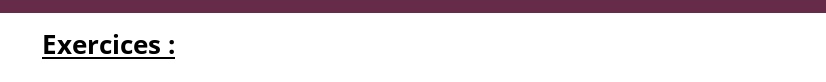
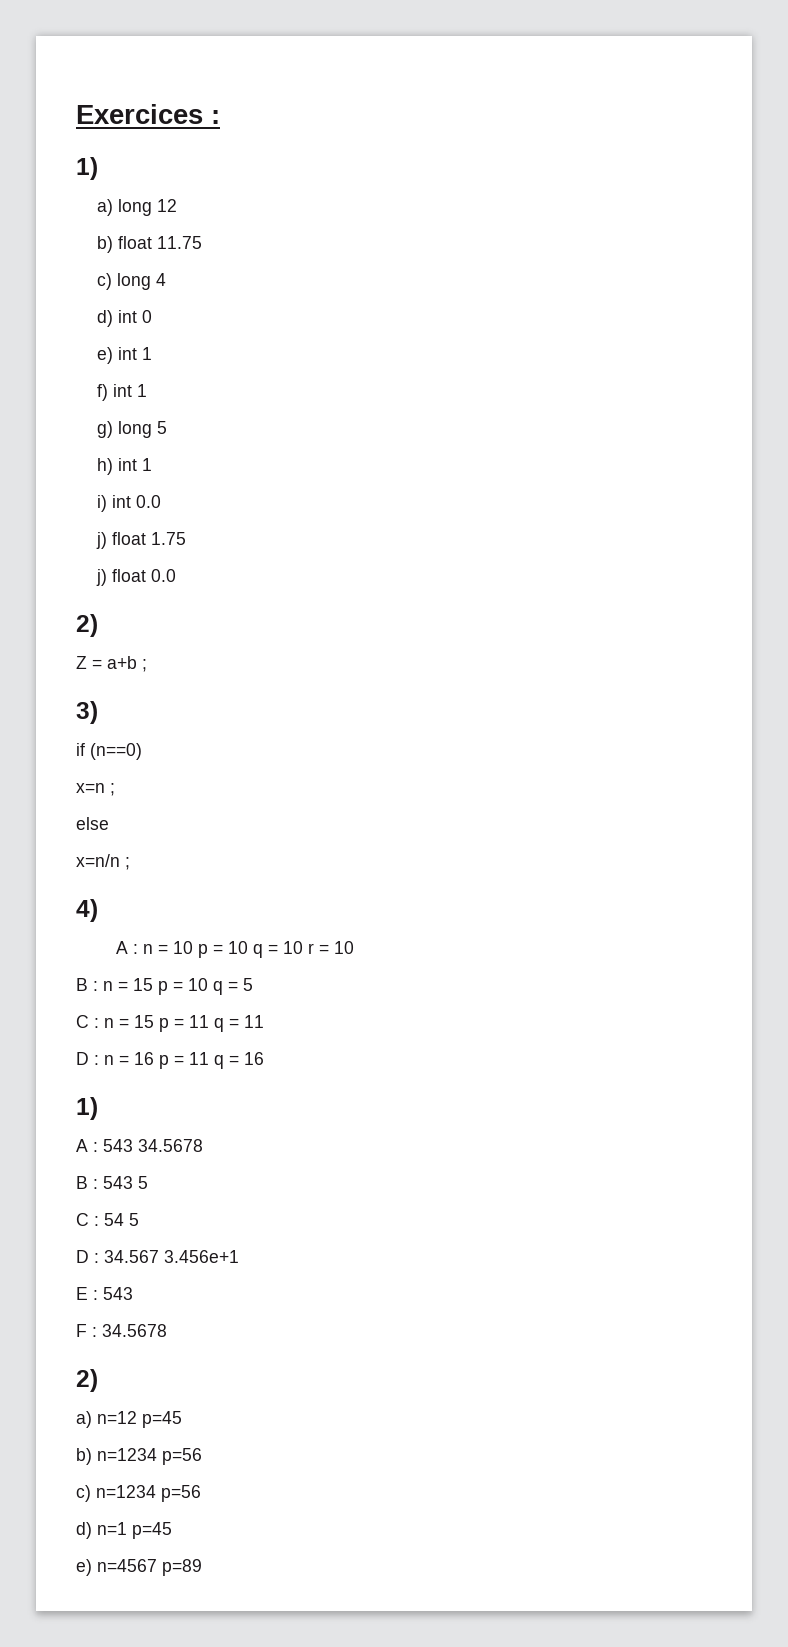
  Exercices :
+ 1)
+ a) long 12
+ b) float 11.75
+ c) long 4
+ d) int 0
+ e) int 1
+ f) int 1
+ g) long 5
+ h) int 1
+ i) int 0.0
+ j) float 1.75
+ j) float 0.0
+ 2)
+ Z = a+b ;
+ 3)
+ if (n==0)
+ x=n ;
+ else
+ x=n/n ;
+ 4)
+ A : n = 10 p = 10 q = 10 r = 10
+ B : n = 15 p = 10 q = 5
+ C : n = 15 p = 11 q = 11
+ D : n = 16 p = 11 q = 16
+ 1)
+ A : 543 34.5678
+ B : 543 5
+ C : 54 5
+ D : 34.567 3.456e+1
+ E : 543
+ F : 34.5678
+ 2)
+ a) n=12 p=45
+ b) n=1234 p=56
+ c) n=1234 p=56
+ d) n=1 p=45
+ e) n=4567 p=89

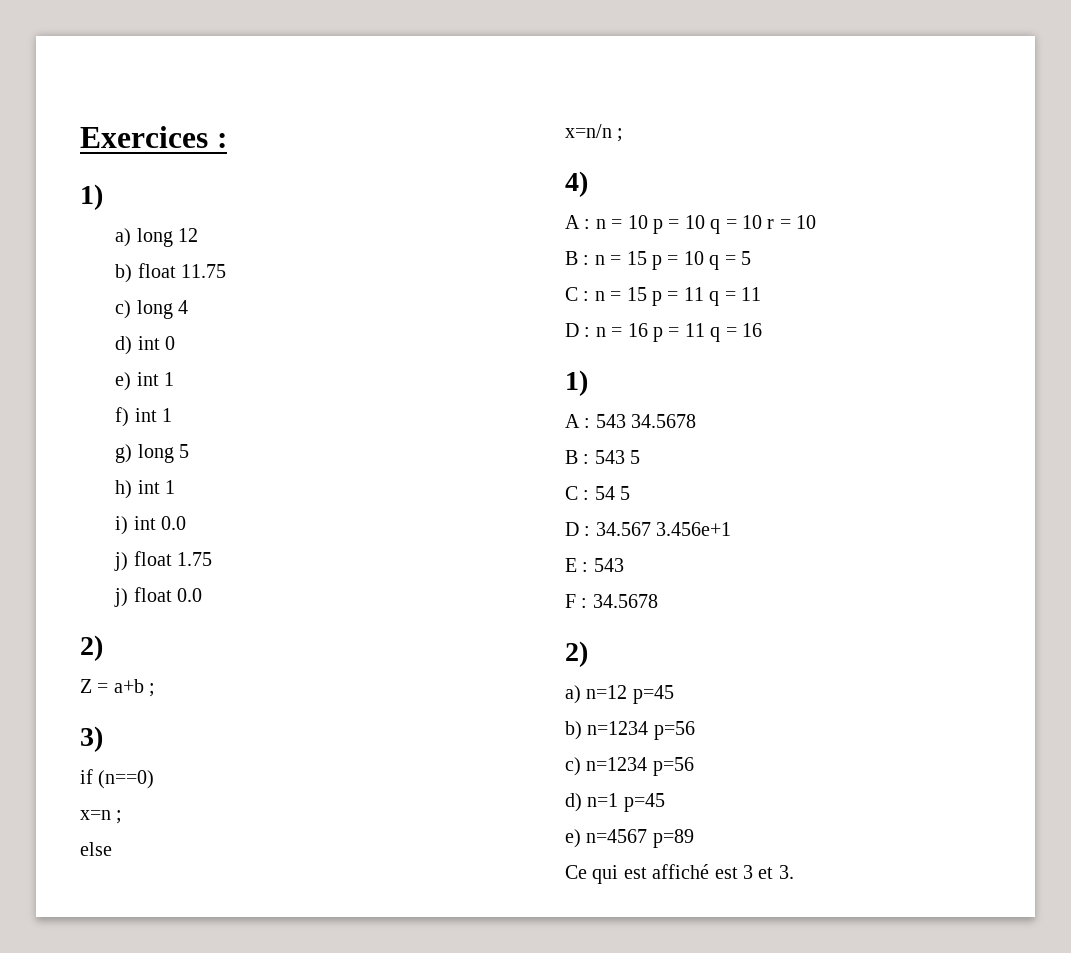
+ Ce qui est affiché est 3 et 3.

